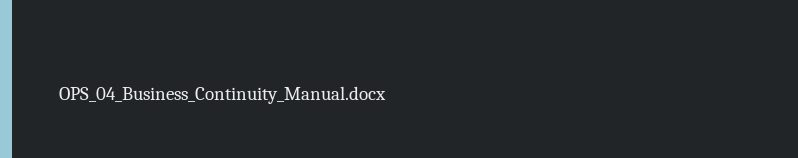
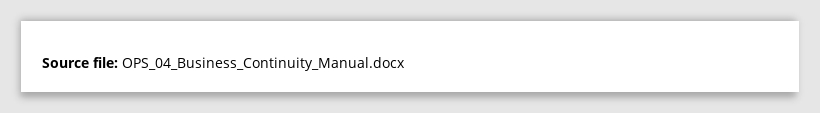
- OPS_04_Business_Continuity_Manual.docx
+ Source file: OPS_04_Business_Continuity_Manual.docx

